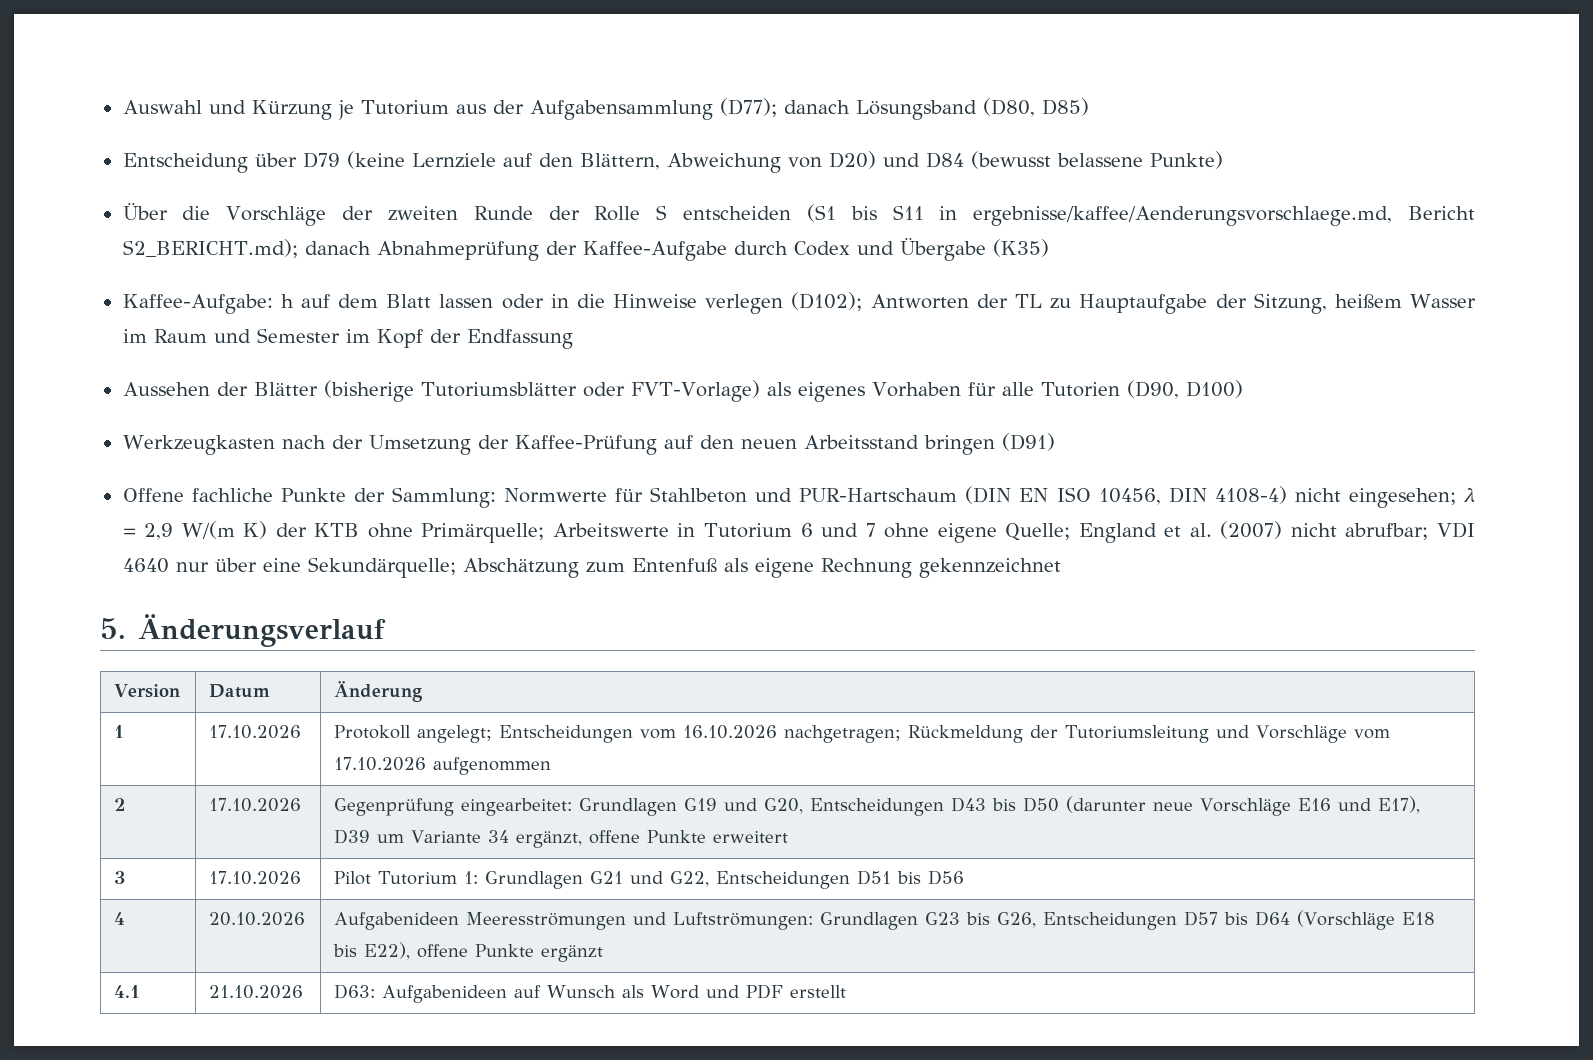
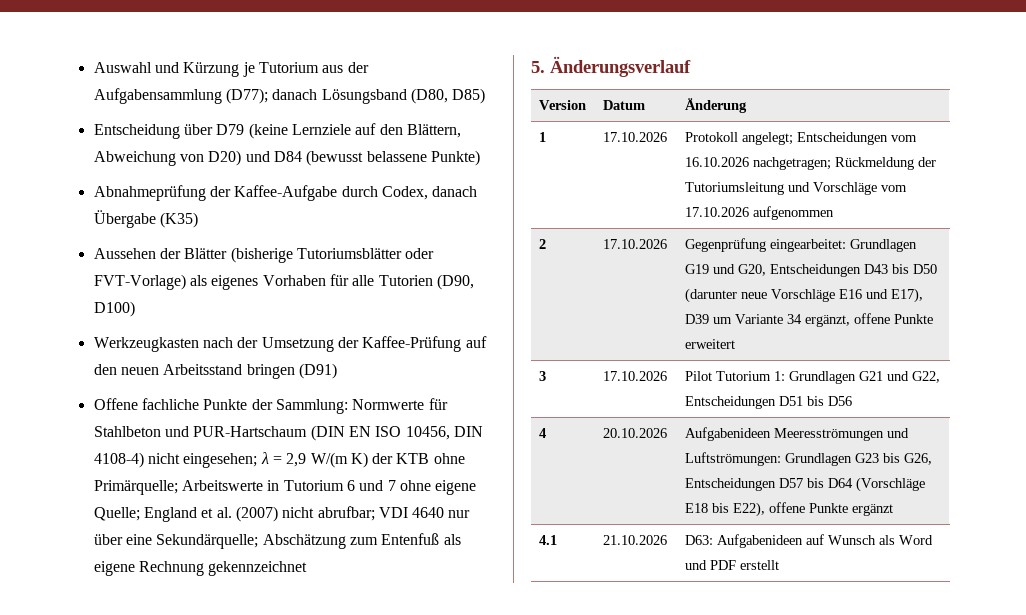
- Über die Vorschläge der zweiten Runde der Rolle S entscheiden (S1 bis S11 in ergebnisse/kaffee/Aenderungsvorschlaege.md, Bericht S2_BERICHT.md); danach Abnahmeprüfung der Kaffee-Aufgabe durch Codex und Übergabe (K35)
+ Abnahmeprüfung der Kaffee-Aufgabe durch Codex, danach Übergabe (K35)
- Kaffee-Aufgabe: h auf dem Blatt lassen oder in die Hinweise verlegen (D102); Antworten der TL zu Hauptaufgabe der Sitzung, heißem Wasser im Raum und Semester im Kopf der Endfassung

